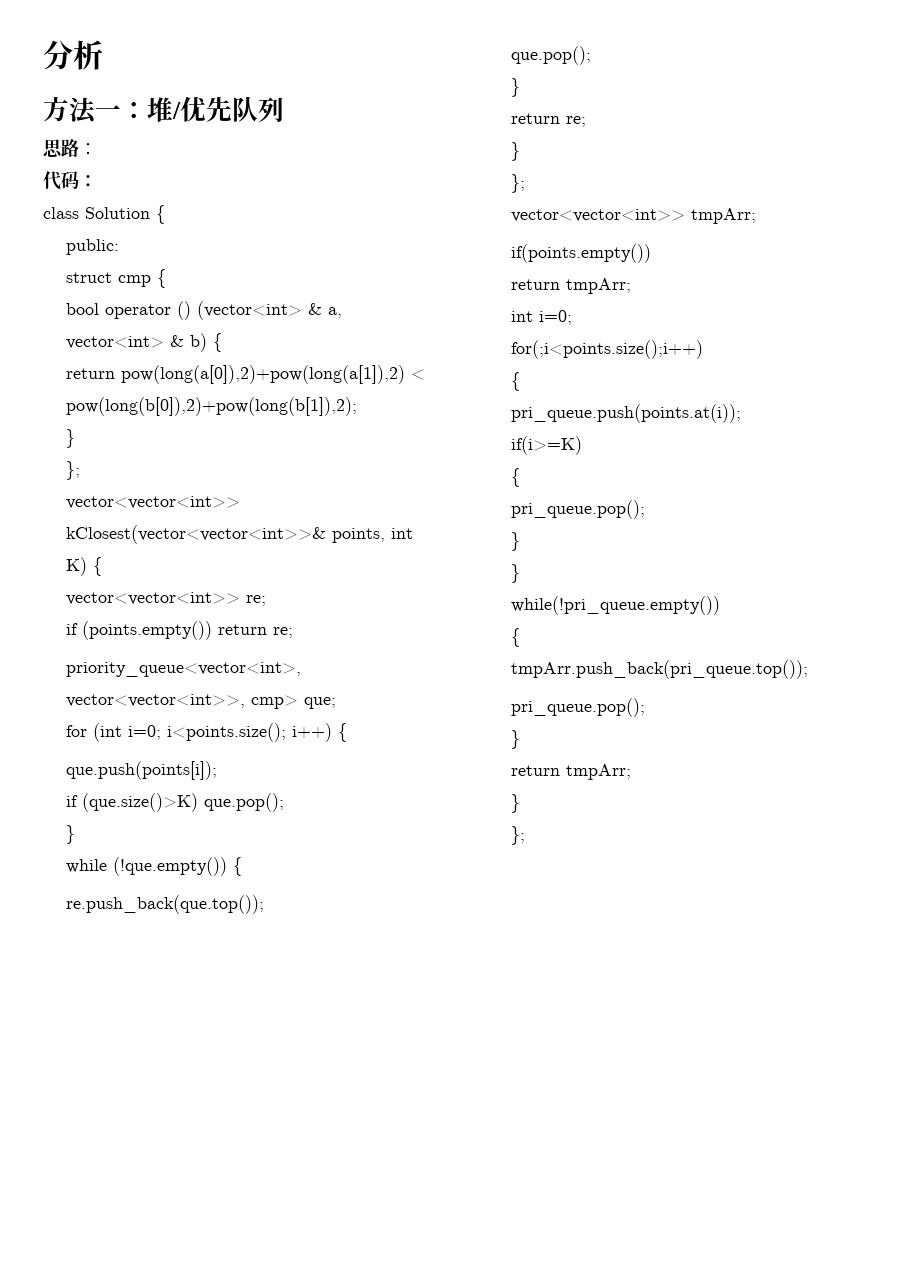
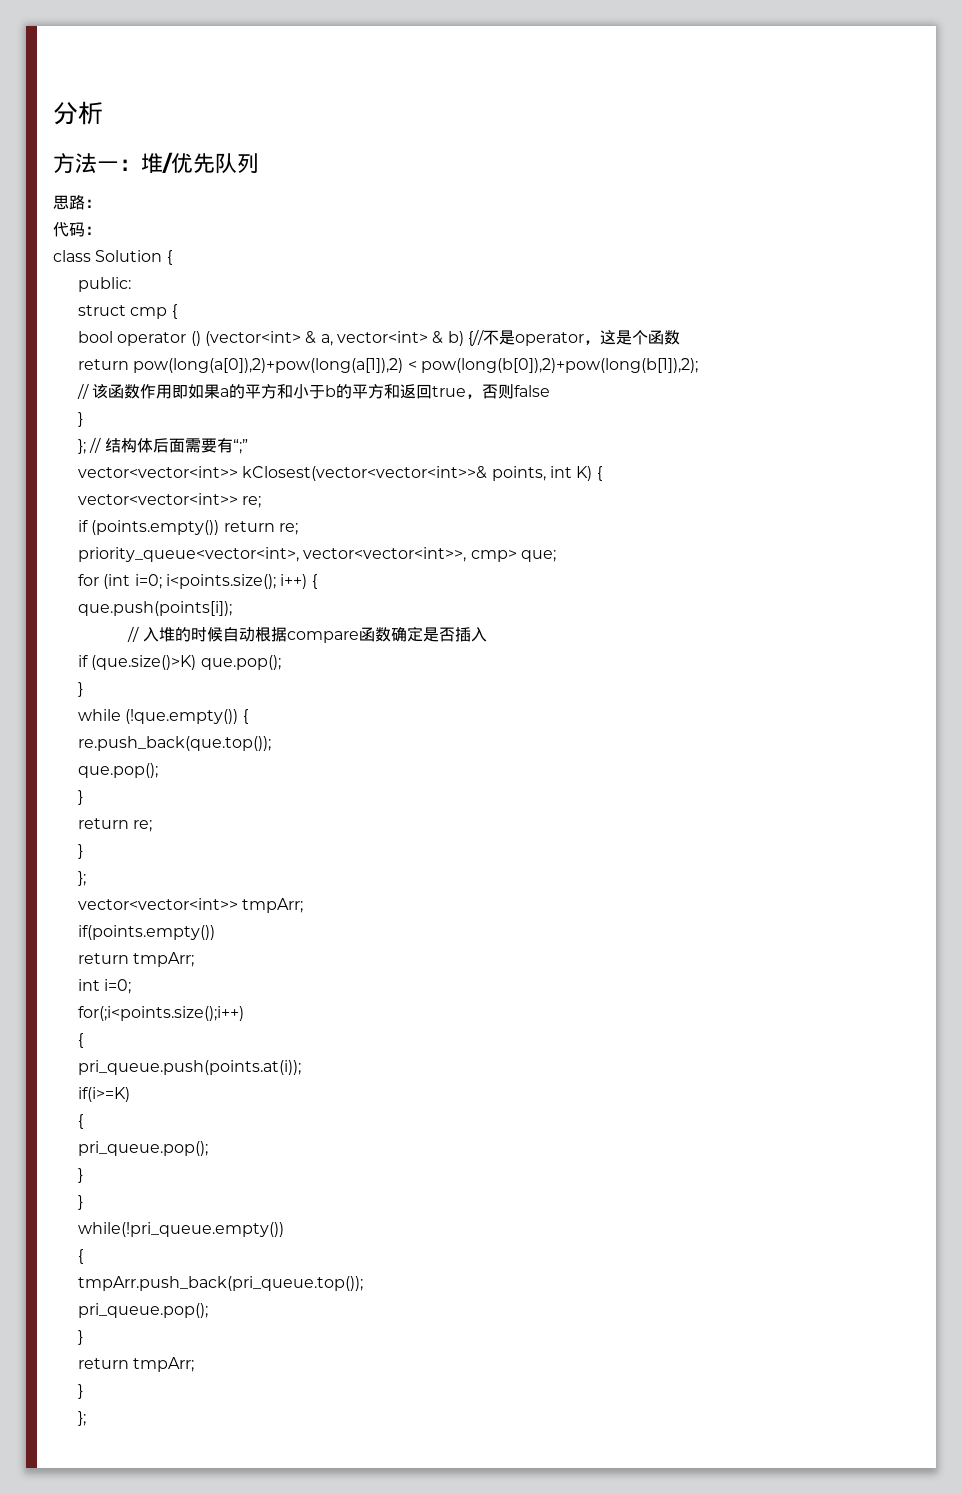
- bool operator () (vector<int> & a, vector<int> & b) {
+ bool operator () (vector<int> & a, vector<int> & b) {//不是operator，这是个函数
  return pow(long(a[0]),2)+pow(long(a[1]),2) < pow(long(b[0]),2)+pow(long(b[1]),2);
+ // 该函数作用即如果a的平方和小于b的平方和返回true，否则false
  }
- };
+ }; // 结构体后面需要有“;”
+ // 入堆的时候自动根据compare函数确定是否插入

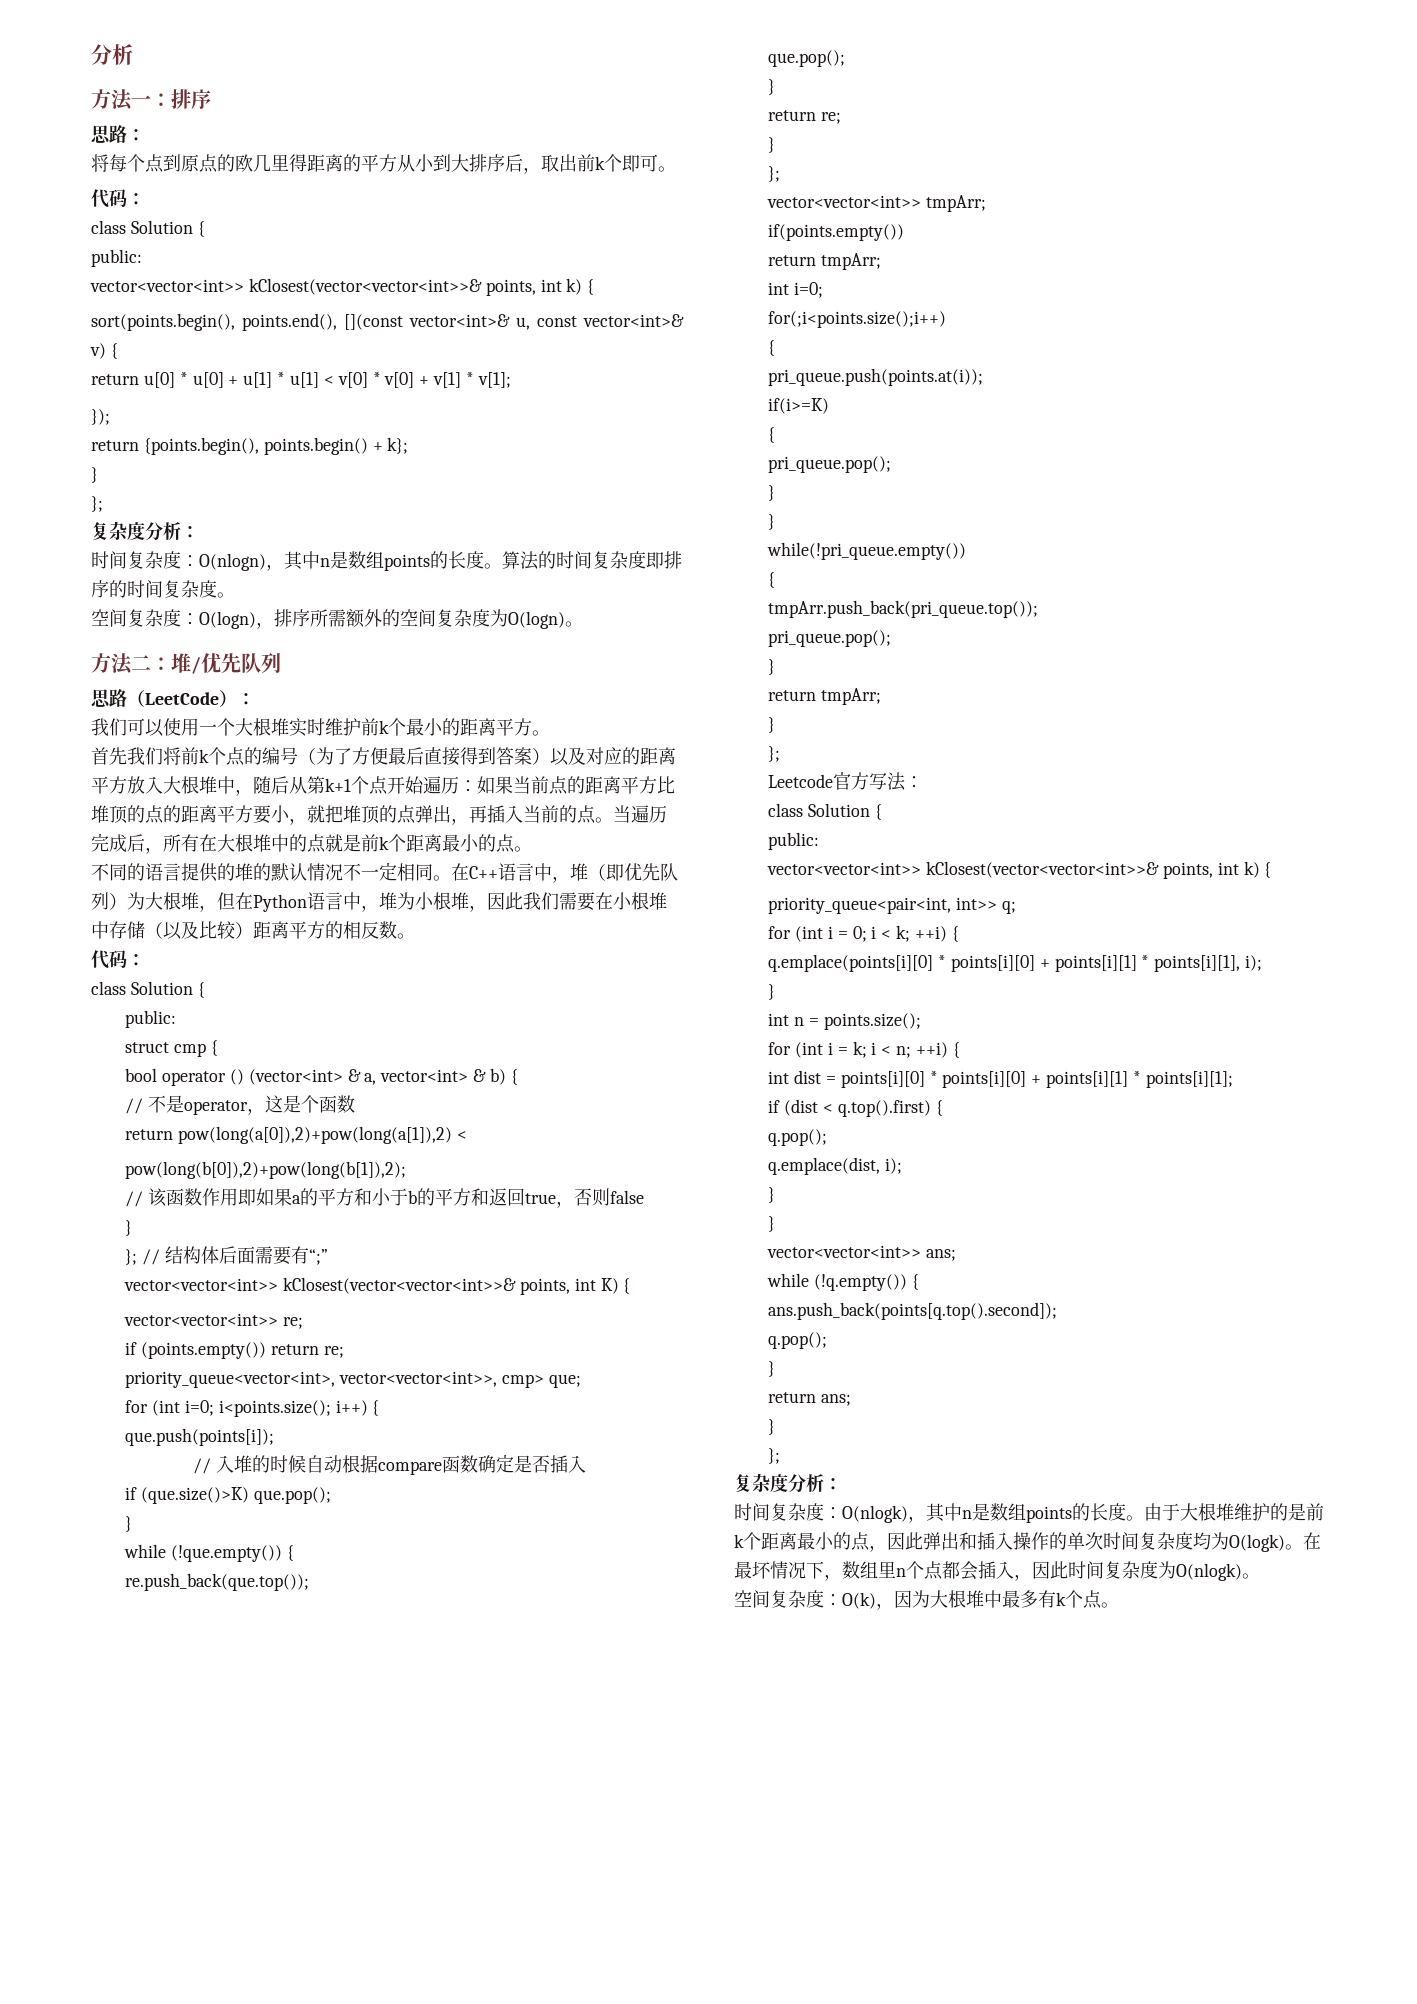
- 方法一：堆/优先队列
+ 方法一：排序
+ 思路：
+ 将每个点到原点的欧几里得距离的平方从小到大排序后，取出前k个即可。
+ 代码：
+ class Solution {
+ public:
+ vector<vector<int>> kClosest(vector<vector<int>>& points, int k) {
+ sort(points.begin(), points.end(), [](const vector<int>& u, const vector<int>& v) {
+ return u[0] * u[0] + u[1] * u[1] < v[0] * v[0] + v[1] * v[1];
+ });
+ return {points.begin(), points.begin() + k};
+ }
+ };
+ 复杂度分析：
+ 时间复杂度：O(nlogn)，其中n是数组points的长度。算法的时间复杂度即排序的时间复杂度。
+ 空间复杂度：O(logn)，排序所需额外的空间复杂度为O(logn)。
+ 方法二：堆/优先队列
- 思路：
+ 思路（LeetCode）：
+ 我们可以使用一个大根堆实时维护前k个最小的距离平方。
+ 首先我们将前k个点的编号（为了方便最后直接得到答案）以及对应的距离平方放入大根堆中，随后从第k+1个点开始遍历：如果当前点的距离平方比堆顶的点的距离平方要小，就把堆顶的点弹出，再插入当前的点。当遍历完成后，所有在大根堆中的点就是前k个距离最小的点。
+ 不同的语言提供的堆的默认情况不一定相同。在C++语言中，堆（即优先队列）为大根堆，但在Python语言中，堆为小根堆，因此我们需要在小根堆中存储（以及比较）距离平方的相反数。
- bool operator () (vector<int> & a, vector<int> & b) {//不是operator，这是个函数
+ bool operator () (vector<int> & a, vector<int> & b) {
+ // 不是operator，这是个函数
- return pow(long(a[0]),2)+pow(long(a[1]),2) < pow(long(b[0]),2)+pow(long(b[1]),2);
+ return pow(long(a[0]),2)+pow(long(a[1]),2) <
+ pow(long(b[0]),2)+pow(long(b[1]),2);
+ Leetcode官方写法：
+ class Solution {
+ public:
+ vector<vector<int>> kClosest(vector<vector<int>>& points, int k) {
+ priority_queue<pair<int, int>> q;
+ for (int i = 0; i < k; ++i) {
+ q.emplace(points[i][0] * points[i][0] + points[i][1] * points[i][1], i);
+ }
+ int n = points.size();
+ for (int i = k; i < n; ++i) {
+ int dist = points[i][0] * points[i][0] + points[i][1] * points[i][1];
+ if (dist < q.top().first) {
+ q.pop();
+ q.emplace(dist, i);
+ }
+ }
+ vector<vector<int>> ans;
+ while (!q.empty()) {
+ ans.push_back(points[q.top().second]);
+ q.pop();
+ }
+ return ans;
+ }
+ };
+ 复杂度分析：
+ 时间复杂度：O(nlogk)，其中n是数组points的长度。由于大根堆维护的是前k个距离最小的点，因此弹出和插入操作的单次时间复杂度均为O(logk)。在最坏情况下，数组里n个点都会插入，因此时间复杂度为O(nlogk)。
+ 空间复杂度：O(k)，因为大根堆中最多有k个点。

